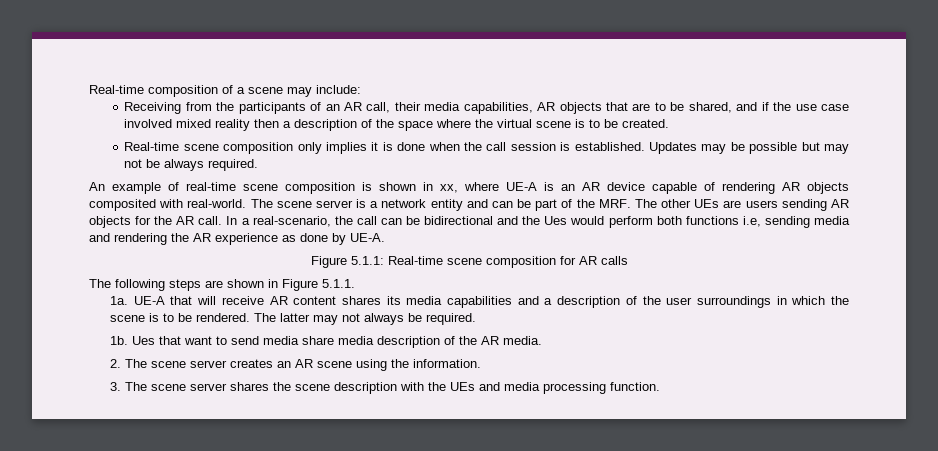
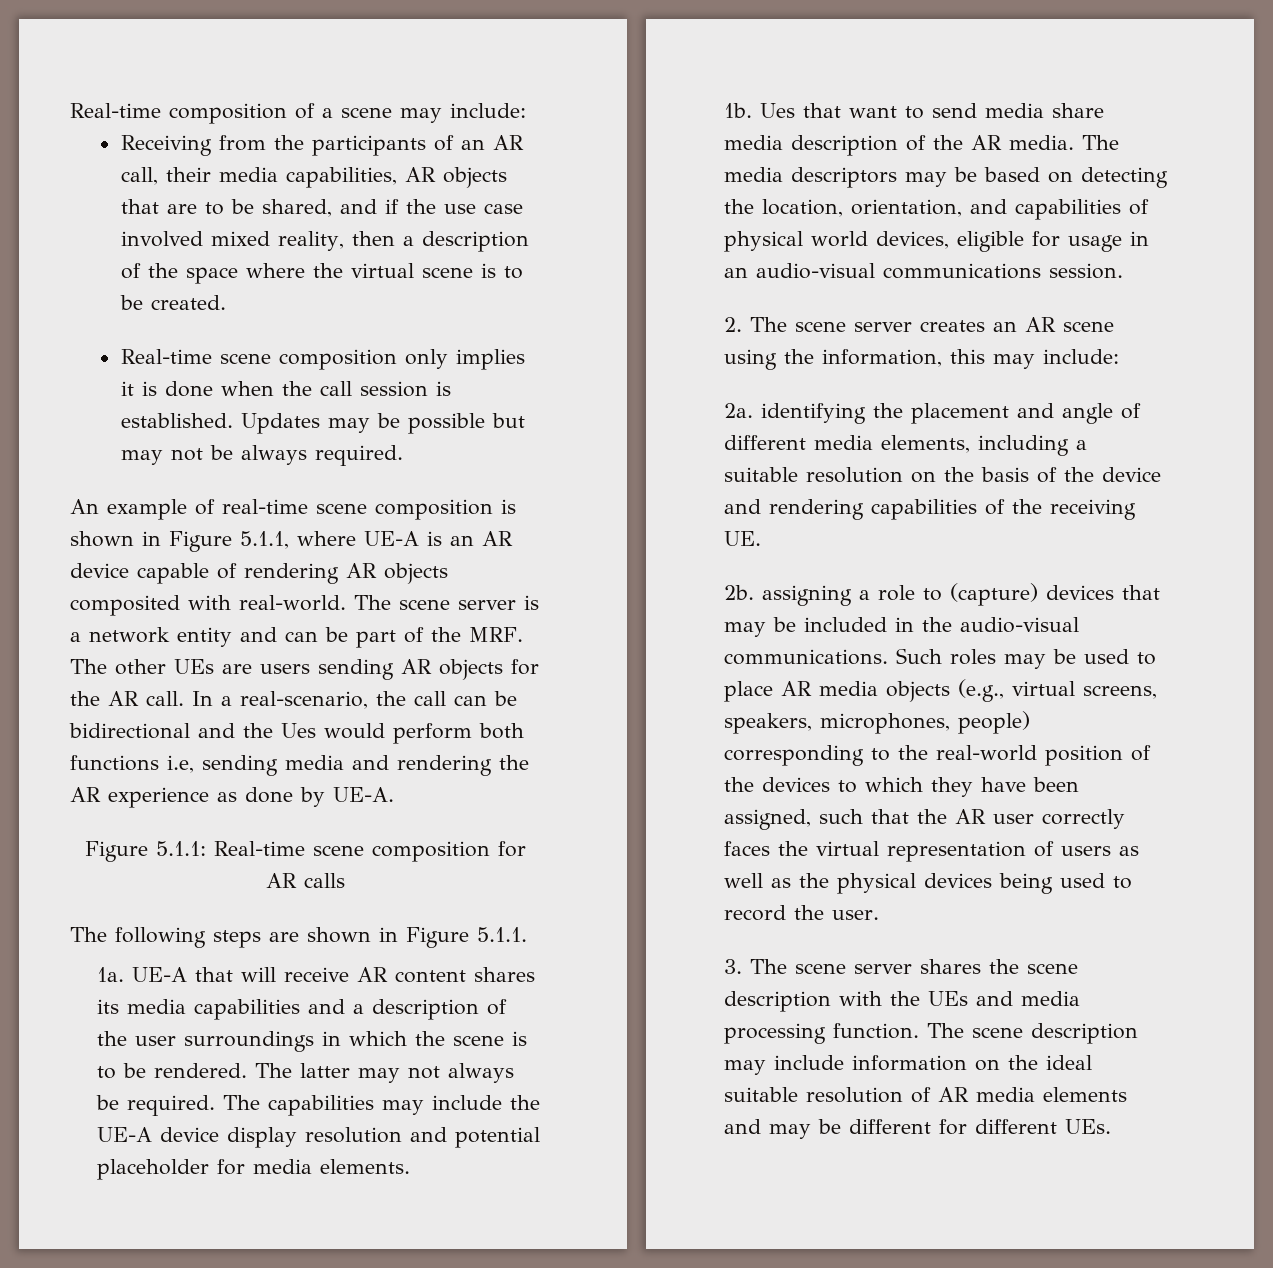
- Receiving from the participants of an AR call, their media capabilities, AR objects that are to be shared, and if the use case involved mixed reality then a description of the space where the virtual scene is to be created.
+ Receiving from the participants of an AR call, their media capabilities, AR objects that are to be shared, and if the use case involved mixed reality, then a description of the space where the virtual scene is to be created.
- An example of real-time scene composition is shown in xx, where UE-A is an AR device capable of rendering AR objects composited with real-world.
+ An example of real-time scene composition is shown in Figure 5.1.1, where UE-A is an AR device capable of rendering AR objects composited with real-world.
+ The capabilities may include the UE-A device display resolution and potential placeholder for media elements.
+ The media descriptors may be based on detecting the location, orientation, and capabilities of physical world devices, eligible for usage in an audio-visual communications session.
- 2. The scene server creates an AR scene using the information.
+ 2. The scene server creates an AR scene using the information, this may include:
+ 2a. identifying the placement and angle of different media elements, including a suitable resolution on the basis of the device and rendering capabilities of the receiving UE.
+ 2b. assigning a role to (capture) devices that may be included in the audio-visual communications. Such roles may be used to place AR media objects (e.g., virtual screens, speakers, microphones, people) corresponding to the real-world position of the devices to which they have been assigned, such that the AR user correctly faces the virtual representation of users as well as the physical devices being used to record the user.
+ The scene description may include information on the ideal suitable resolution of AR media elements and may be different for different UEs.

